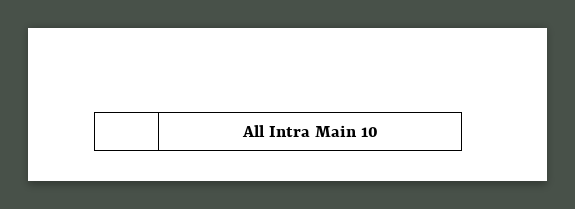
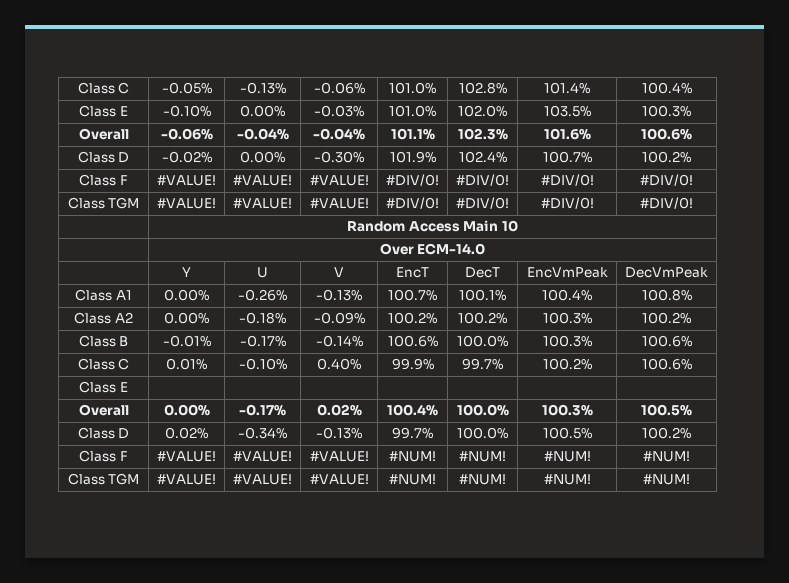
- | All Intra Main 10
+ Class C | -0.05% | -0.13% | -0.06% | 101.0% | 102.8% | 101.4% | 100.4%
+ Class E | -0.10% | 0.00% | -0.03% | 101.0% | 102.0% | 103.5% | 100.3%
+ Overall | -0.06% | -0.04% | -0.04% | 101.1% | 102.3% | 101.6% | 100.6%
+ Class D | -0.02% | 0.00% | -0.30% | 101.9% | 102.4% | 100.7% | 100.2%
+ Class F | #VALUE! | #VALUE! | #VALUE! | #DIV/0! | #DIV/0! | #DIV/0! | #DIV/0!
+ Class TGM | #VALUE! | #VALUE! | #VALUE! | #DIV/0! | #DIV/0! | #DIV/0! | #DIV/0!
+ | Random Access Main 10
+ | Over ECM-14.0
+ | Y | U | V | EncT | DecT | EncVmPeak | DecVmPeak
+ Class A1 | 0.00% | -0.26% | -0.13% | 100.7% | 100.1% | 100.4% | 100.8%
+ Class A2 | 0.00% | -0.18% | -0.09% | 100.2% | 100.2% | 100.3% | 100.2%
+ Class B | -0.01% | -0.17% | -0.14% | 100.6% | 100.0% | 100.3% | 100.6%
+ Class C | 0.01% | -0.10% | 0.40% | 99.9% | 99.7% | 100.2% | 100.6%
+ Class E | | | | | | |
+ Overall | 0.00% | -0.17% | 0.02% | 100.4% | 100.0% | 100.3% | 100.5%
+ Class D | 0.02% | -0.34% | -0.13% | 99.7% | 100.0% | 100.5% | 100.2%
+ Class F | #VALUE! | #VALUE! | #VALUE! | #NUM! | #NUM! | #NUM! | #NUM!
+ Class TGM | #VALUE! | #VALUE! | #VALUE! | #NUM! | #NUM! | #NUM! | #NUM!

